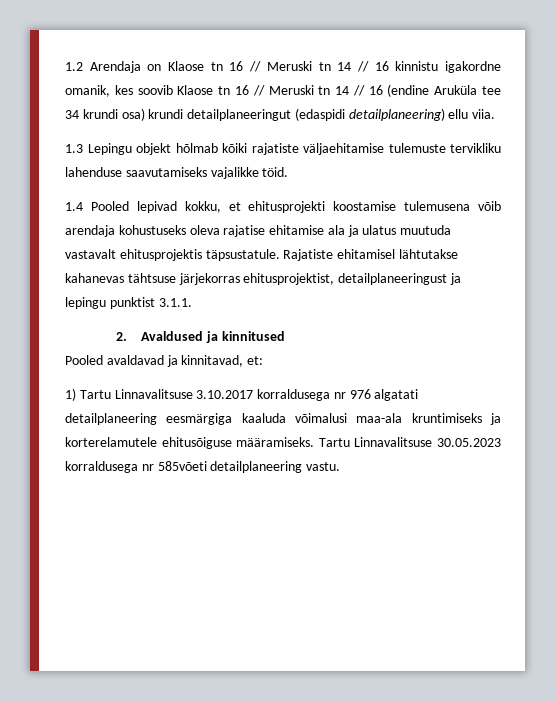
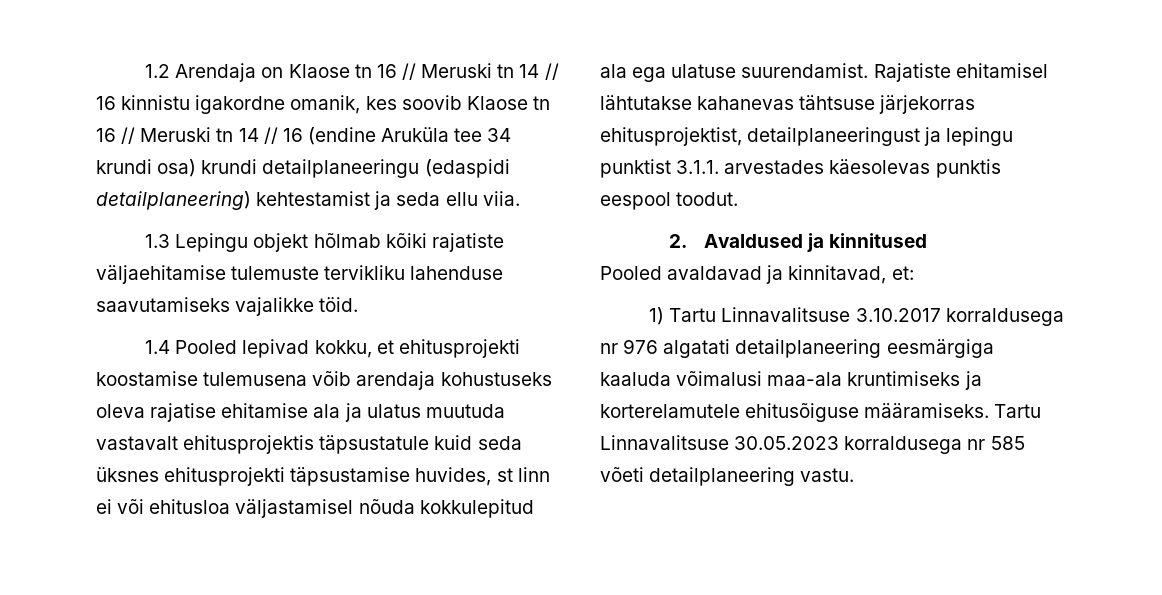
- 1.2 Arendaja on Klaose tn 16 // Meruski tn 14 // 16 kinnistu igakordne omanik, kes soovib Klaose tn 16 // Meruski tn 14 // 16 (endine Aruküla tee 34 krundi osa) krundi detailplaneeringut (edaspidi detailplaneering) ellu viia.
+ 1.2 Arendaja on Klaose tn 16 // Meruski tn 14 // 16 kinnistu igakordne omanik, kes soovib Klaose tn 16 // Meruski tn 14 // 16 (endine Aruküla tee 34 krundi osa) krundi detailplaneeringu (edaspidi detailplaneering) kehtestamist ja seda ellu viia.
- 1.4 Pooled lepivad kokku, et ehitusprojekti koostamise tulemusena võib arendaja kohustuseks oleva rajatise ehitamise ala ja ulatus muutuda vastavalt ehitusprojektis täpsustatule.
+ 1.4 Pooled lepivad kokku, et ehitusprojekti koostamise tulemusena võib arendaja kohustuseks oleva rajatise ehitamise ala ja ulatus muutuda vastavalt ehitusprojektis täpsustatule kuid seda üksnes ehitusprojekti täpsustamise huvides, st linn ei või ehitusloa väljastamisel nõuda kokkulepitud ala ega ulatuse suurendamist.
- Rajatiste ehitamisel lähtutakse kahanevas tähtsuse järjekorras ehitusprojektist, detailplaneeringust ja lepingu punktist 3.1.1.
+ Rajatiste ehitamisel lähtutakse kahanevas tähtsuse järjekorras ehitusprojektist, detailplaneeringust ja lepingu punktist 3.1.1. arvestades käesolevas punktis eespool toodut.
- Tartu Linnavalitsuse 30.05.2023 korraldusega nr 585võeti detailplaneering vastu.
+ Tartu Linnavalitsuse 30.05.2023 korraldusega nr 585 võeti detailplaneering vastu.

